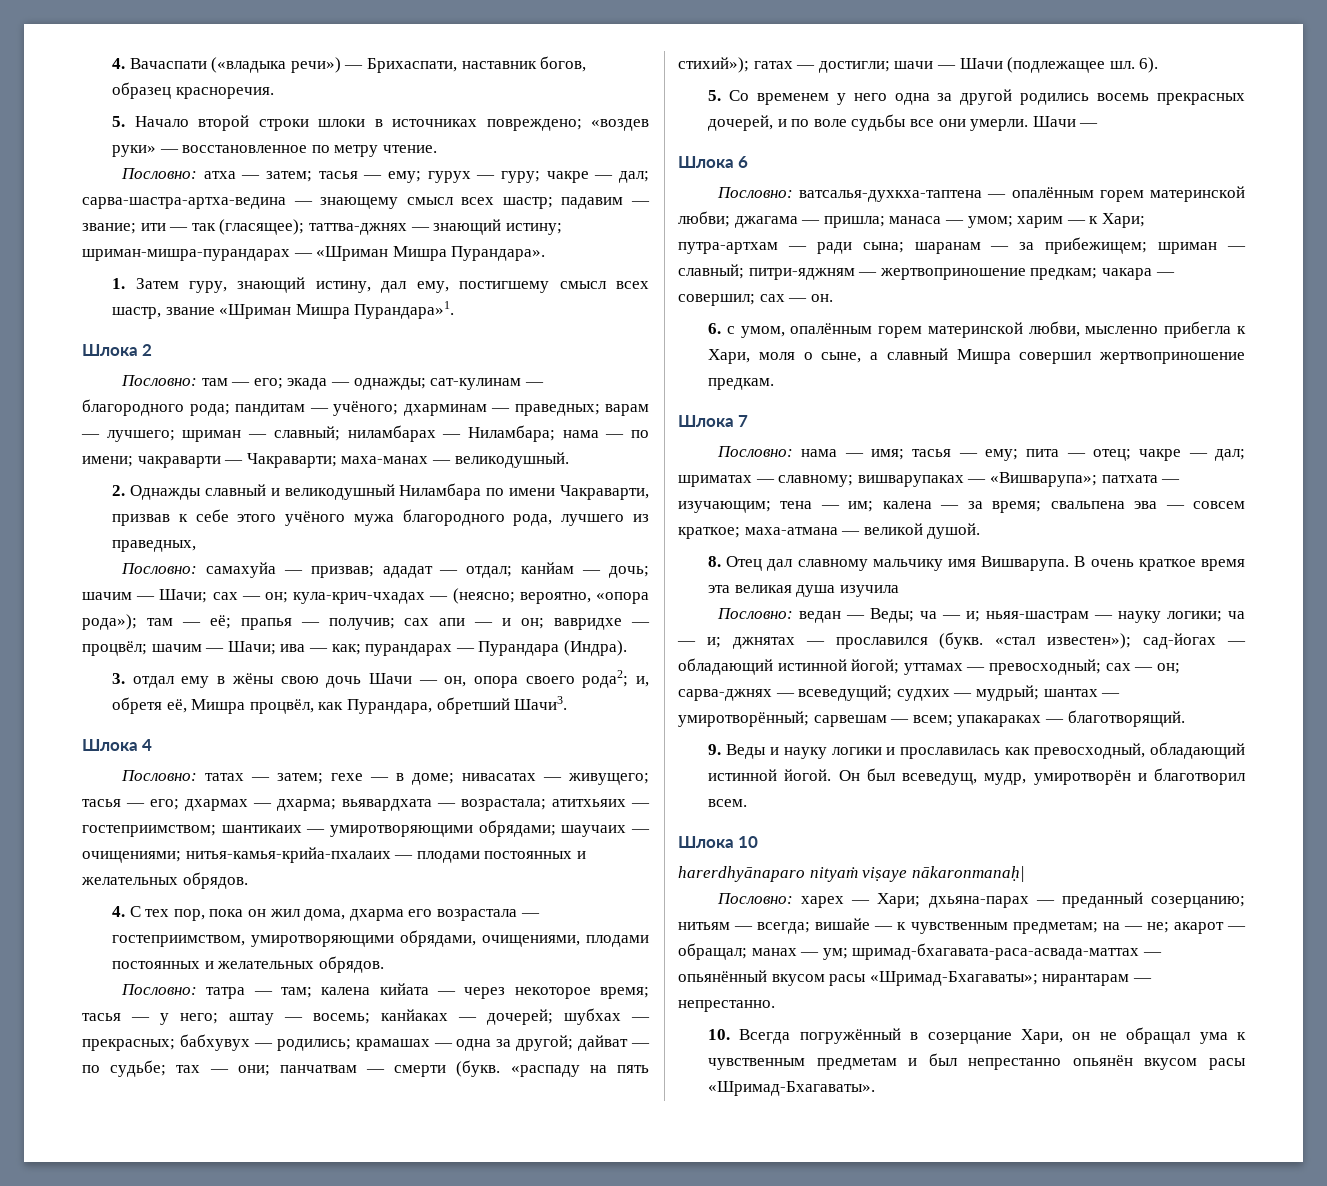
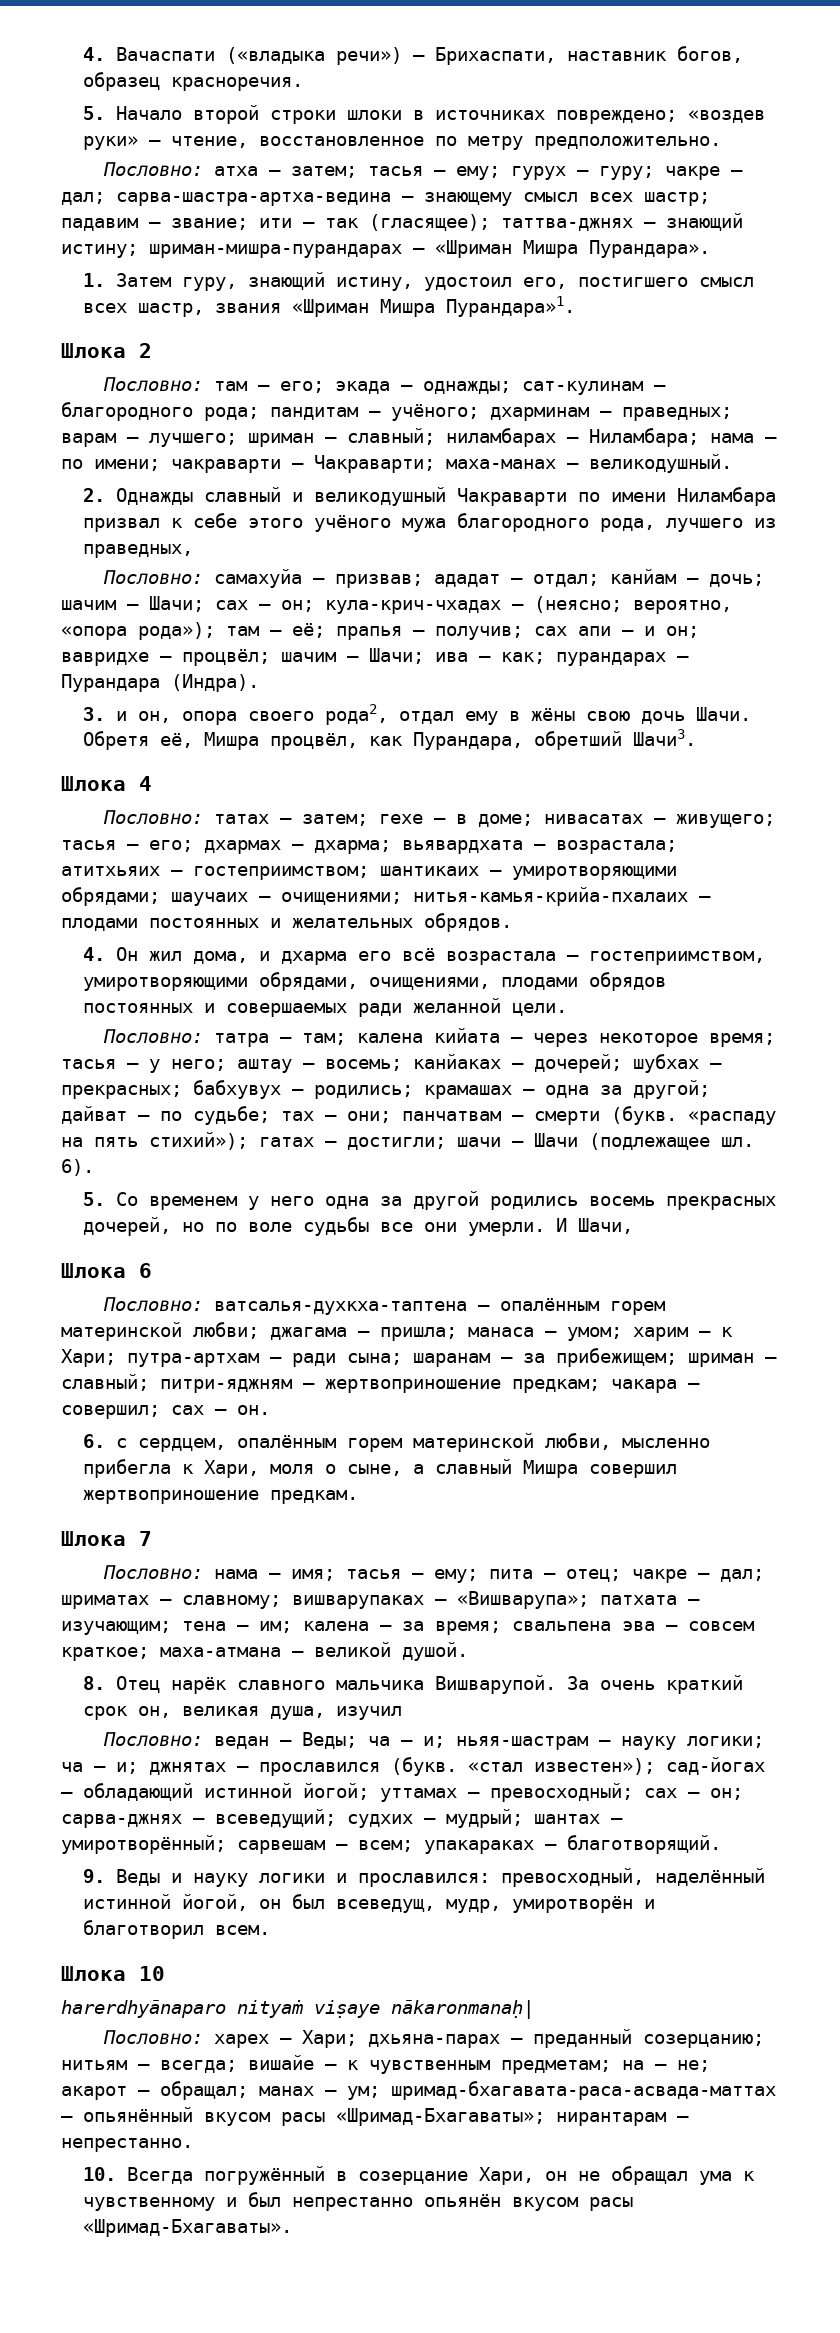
- 5. Начало второй строки шлоки в источниках повреждено; «воздев руки» — восстановленное по метру чтение.
+ 5. Начало второй строки шлоки в источниках повреждено; «воздев руки» — чтение, восстановленное по метру предположительно.
- 1. Затем гуру, знающий истину, дал ему, постигшему смысл всех шастр, звание «Шриман Мишра Пурандара»1.
+ 1. Затем гуру, знающий истину, удостоил его, постигшего смысл всех шастр, звания «Шриман Мишра Пурандара»1.
- 2. Однажды славный и великодушный Ниламбара по имени Чакраварти, призвав к себе этого учёного мужа благородного рода, лучшего из праведных,
+ 2. Однажды славный и великодушный Чакраварти по имени Ниламбара призвал к себе этого учёного мужа благородного рода, лучшего из праведных,
- 3. отдал ему в жёны свою дочь Шачи — он, опора своего рода2; и, обретя её, Мишра процвёл, как Пурандара, обретший Шачи3.
+ 3. и он, опора своего рода2, отдал ему в жёны свою дочь Шачи. Обретя её, Мишра процвёл, как Пурандара, обретший Шачи3.
- 4. С тех пор, пока он жил дома, дхарма его возрастала — гостеприимством, умиротворяющими обрядами, очищениями, плодами постоянных и желательных обрядов.
+ 4. Он жил дома, и дхарма его всё возрастала — гостеприимством, умиротворяющими обрядами, очищениями, плодами обрядов постоянных и совершаемых ради желанной цели.
- 5. Со временем у него одна за другой родились восемь прекрасных дочерей, и по воле судьбы все они умерли. Шачи —
+ 5. Со временем у него одна за другой родились восемь прекрасных дочерей, но по воле судьбы все они умерли. И Шачи,
- 6. с умом, опалённым горем материнской любви, мысленно прибегла к Хари, моля о сыне, а славный Мишра совершил жертвоприношение предкам.
+ 6. с сердцем, опалённым горем материнской любви, мысленно прибегла к Хари, моля о сыне, а славный Мишра совершил жертвоприношение предкам.
- 8. Отец дал славному мальчику имя Вишварупа. В очень краткое время эта великая душа изучила
+ 8. Отец нарёк славного мальчика Вишварупой. За очень краткий срок он, великая душа, изучил
- 9. Веды и науку логики и прославилась как превосходный, обладающий истинной йогой. Он был всеведущ, мудр, умиротворён и благотворил всем.
+ 9. Веды и науку логики и прославился: превосходный, наделённый истинной йогой, он был всеведущ, мудр, умиротворён и благотворил всем.
- 10. Всегда погружённый в созерцание Хари, он не обращал ума к чувственным предметам и был непрестанно опьянён вкусом расы «Шримад-Бхагаваты».
+ 10. Всегда погружённый в созерцание Хари, он не обращал ума к чувственному и был непрестанно опьянён вкусом расы «Шримад-Бхагаваты».

